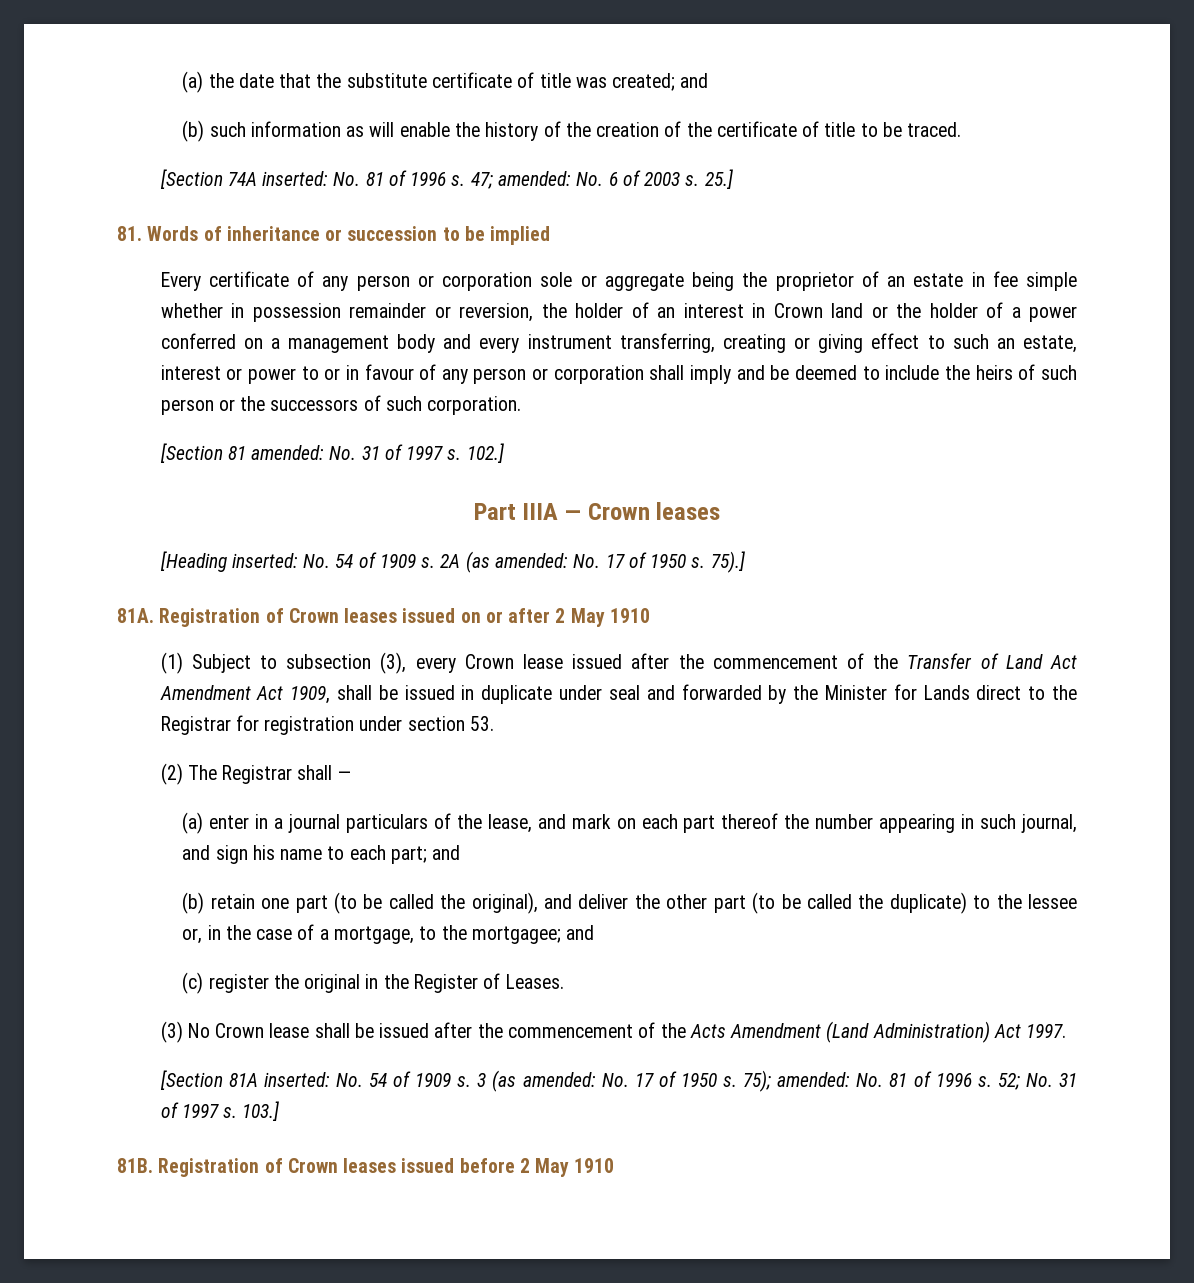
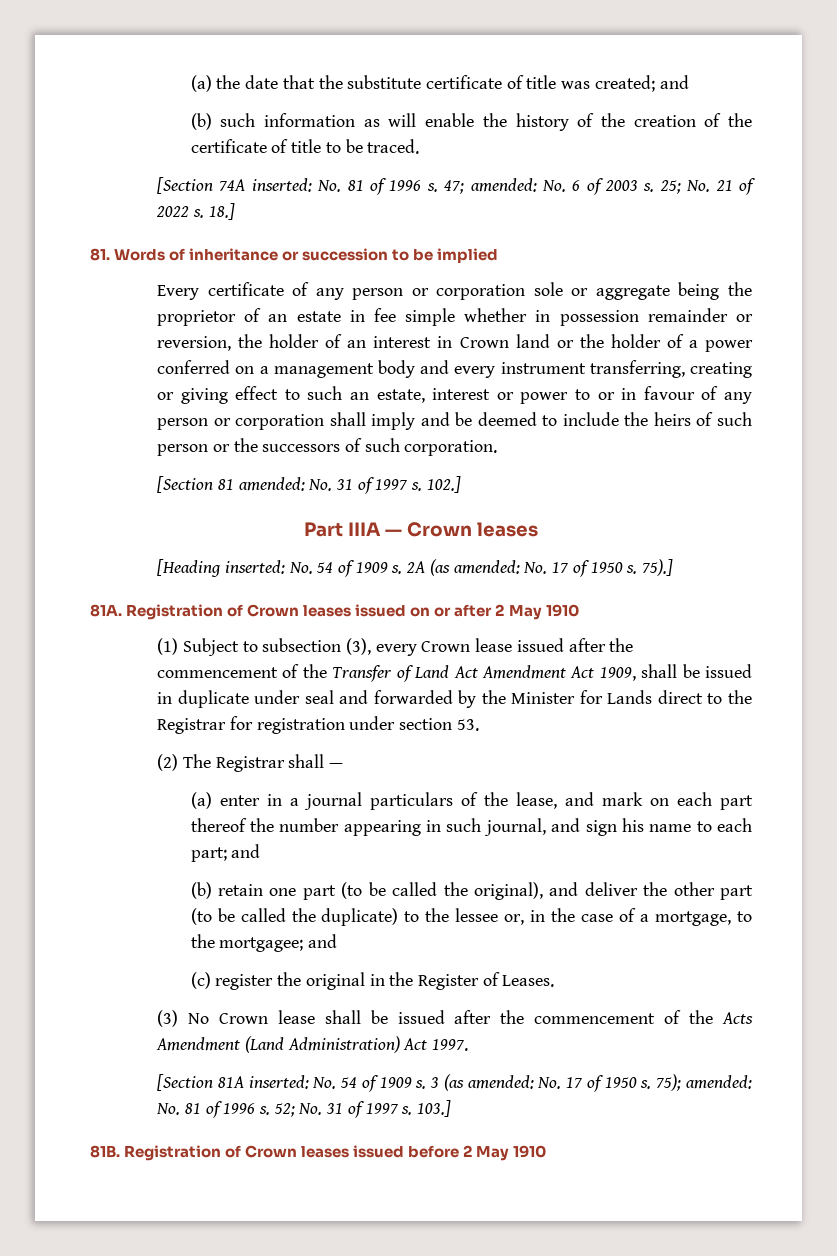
- 25.]
+ 25; No. 21 of 2022 s. 18.]

